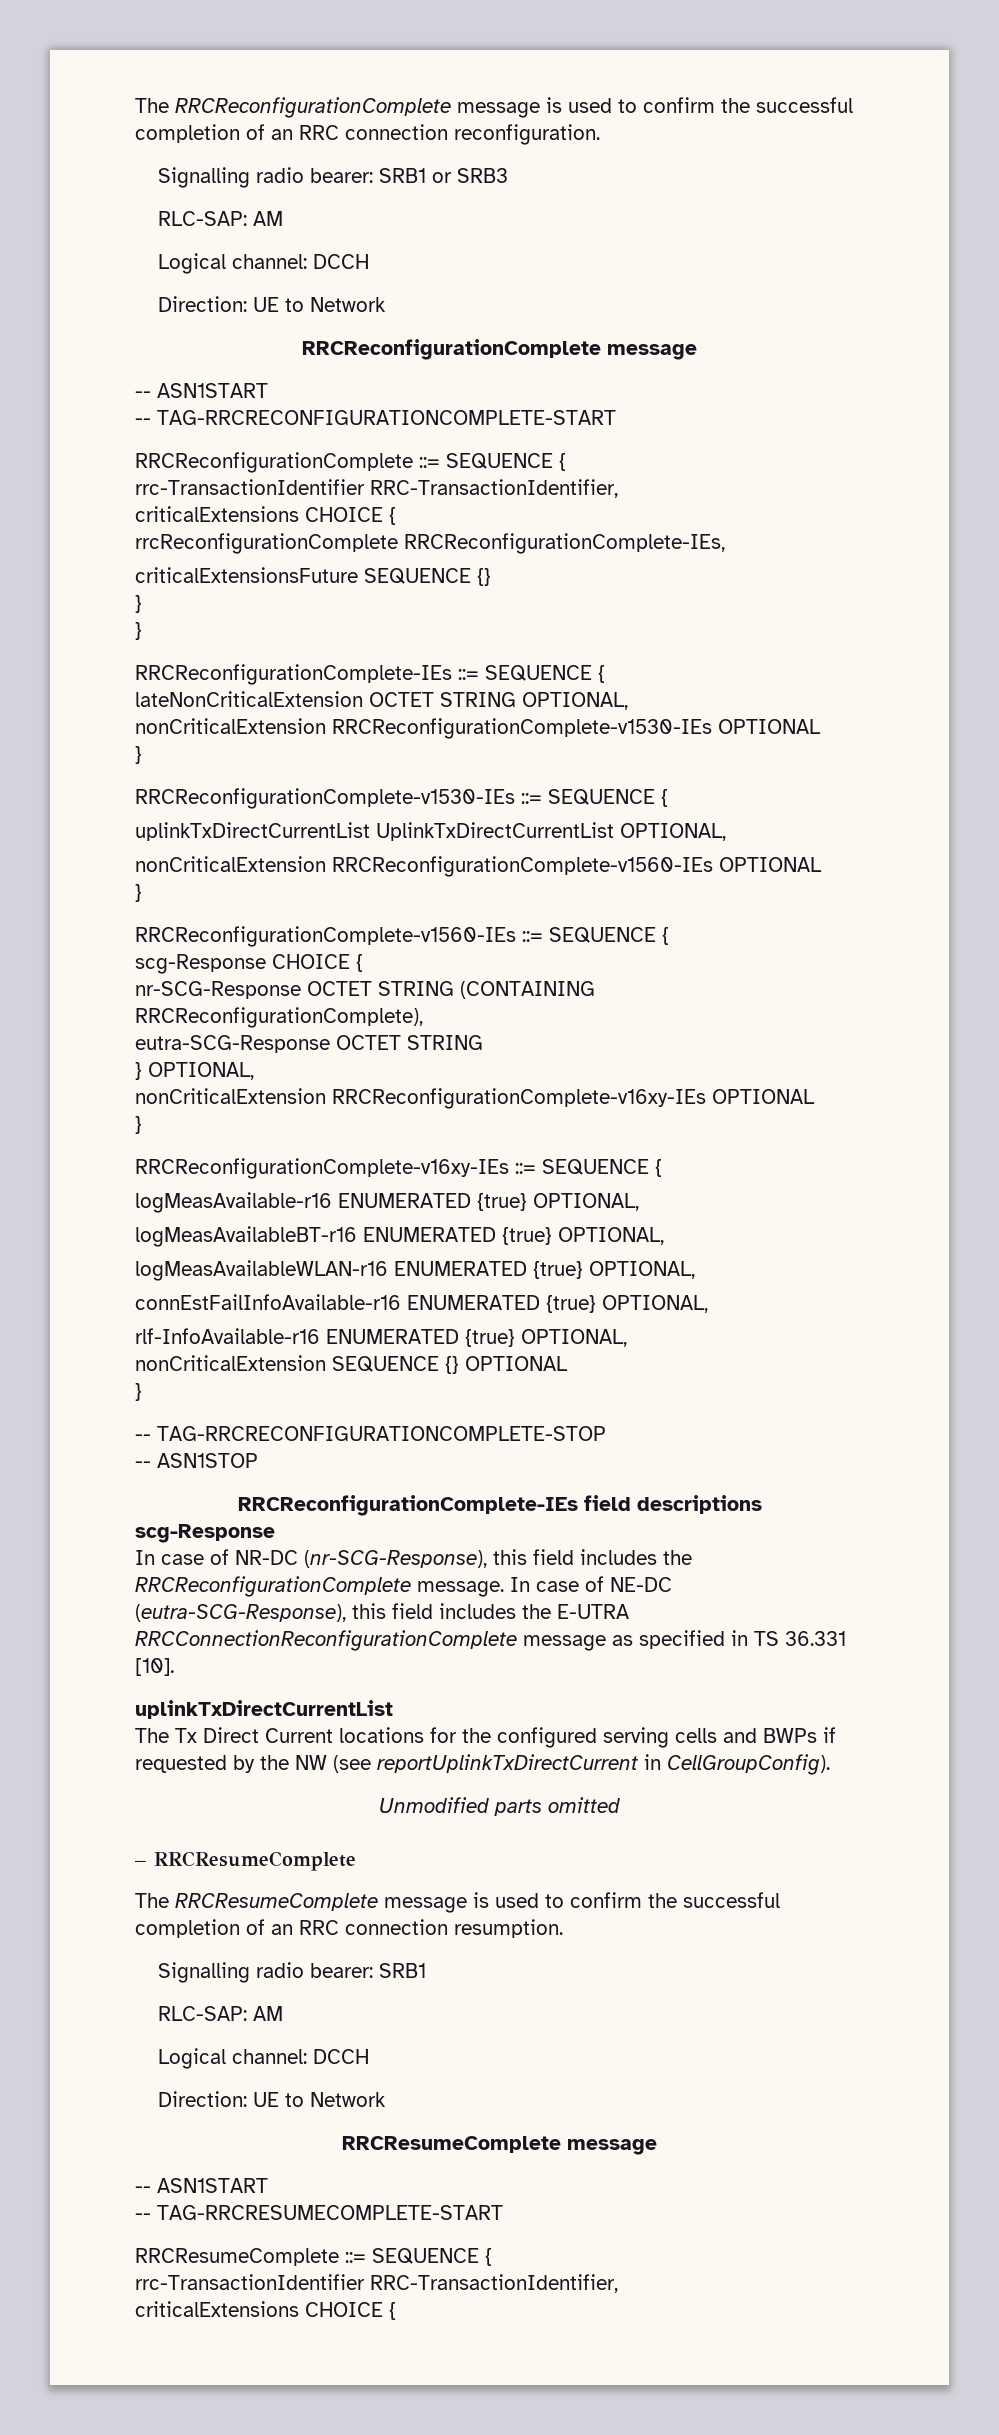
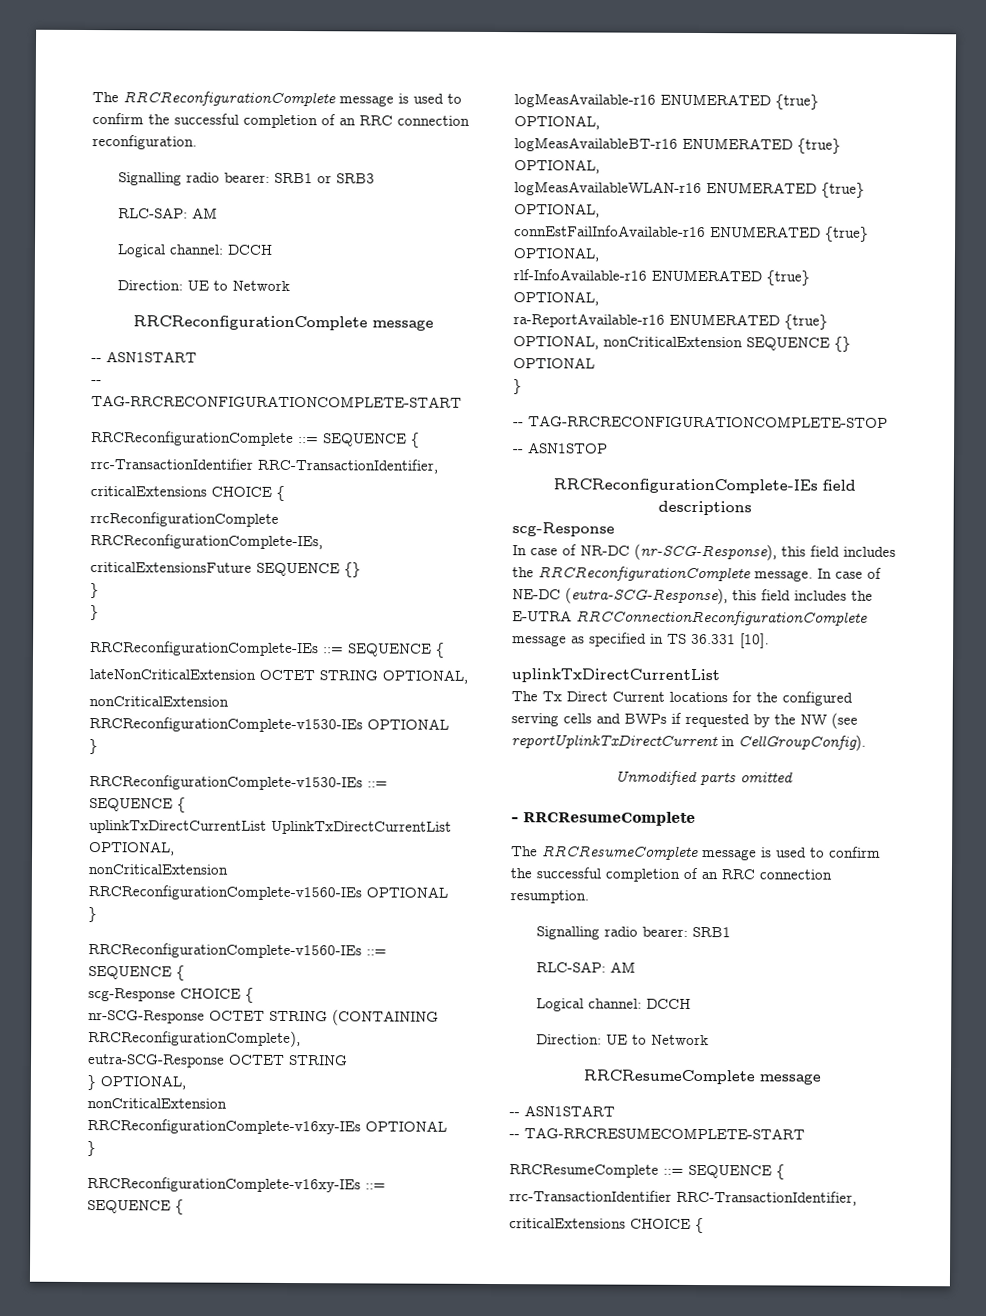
- nonCriticalExtension SEQUENCE {} OPTIONAL
+ ra-ReportAvailable-r16 ENUMERATED {true} OPTIONAL, nonCriticalExtension SEQUENCE {} OPTIONAL

